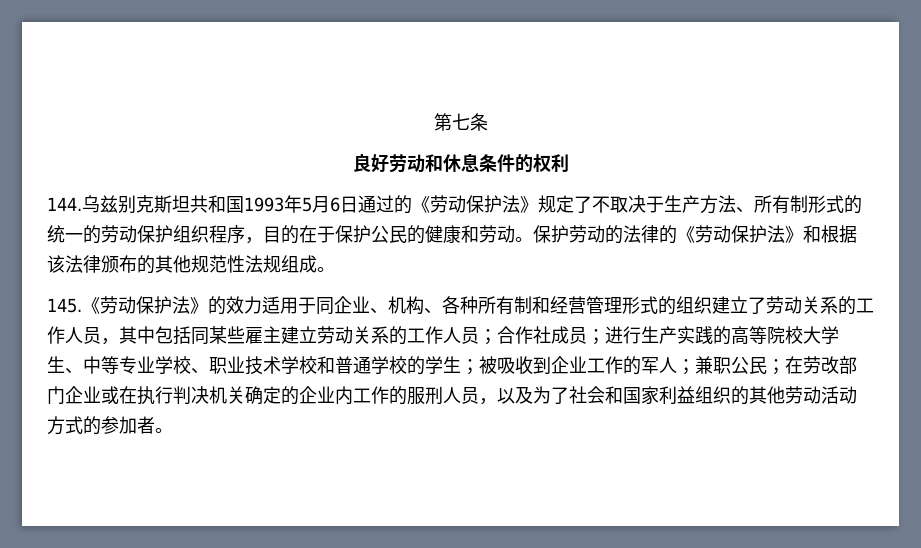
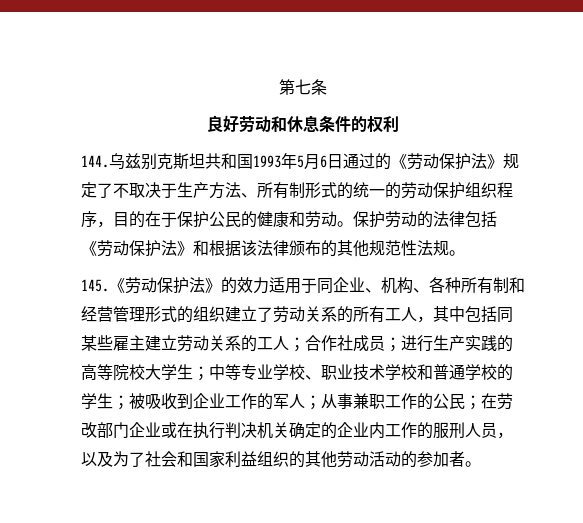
- 保护劳动的法律的《劳动保护法》和根据该法律颁布的其他规范性法规组成。
+ 保护劳动的法律包括《劳动保护法》和根据该法律颁布的其他规范性法规。
- 145.《劳动保护法》的效力适用于同企业、机构、各种所有制和经营管理形式的组织建立了劳动关系的工作人员，其中包括同某些雇主建立劳动关系的工作人员；
+ 145.《劳动保护法》的效力适用于同企业、机构、各种所有制和经营管理形式的组织建立了劳动关系的所有工人，其中包括同某些雇主建立劳动关系的工人；
- 进行生产实践的高等院校大学生、中等专业学校、职业技术学校和普通学校的学生；
+ 进行生产实践的高等院校大学生；中等专业学校、职业技术学校和普通学校的学生；
- 兼职公民；
+ 从事兼职工作的公民；
- 在劳改部门企业或在执行判决机关确定的企业内工作的服刑人员，以及为了社会和国家利益组织的其他劳动活动方式的参加者。
+ 在劳改部门企业或在执行判决机关确定的企业内工作的服刑人员，以及为了社会和国家利益组织的其他劳动活动的参加者。

